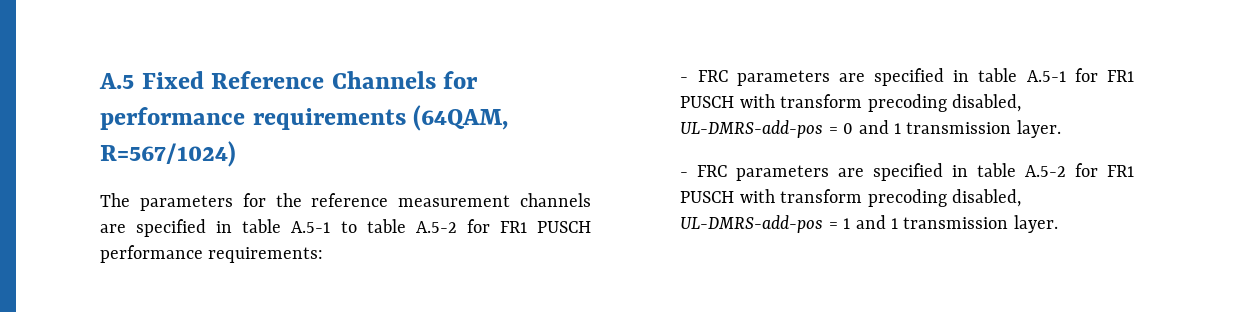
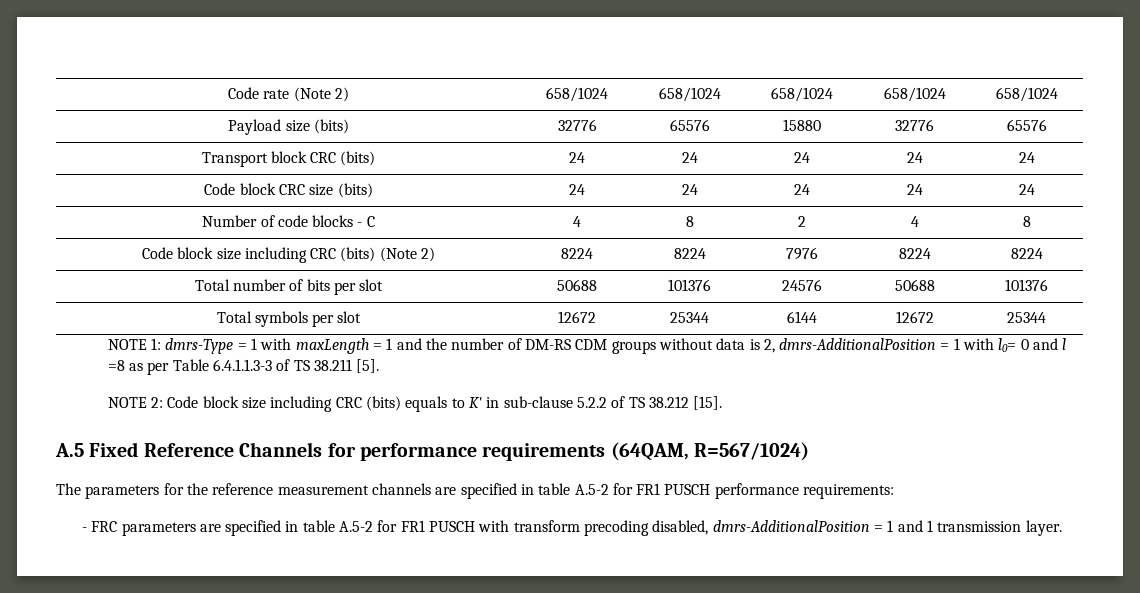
+ Code rate (Note 2) | 658/1024 | 658/1024 | 658/1024 | 658/1024 | 658/1024
+ Payload size (bits) | 32776 | 65576 | 15880 | 32776 | 65576
+ Transport block CRC (bits) | 24 | 24 | 24 | 24 | 24
+ Code block CRC size (bits) | 24 | 24 | 24 | 24 | 24
+ Number of code blocks - C | 4 | 8 | 2 | 4 | 8
+ Code block size including CRC (bits) (Note 2) | 8224 | 8224 | 7976 | 8224 | 8224
+ Total number of bits per slot | 50688 | 101376 | 24576 | 50688 | 101376
+ Total symbols per slot | 12672 | 25344 | 6144 | 12672 | 25344
+ NOTE 1: dmrs-Type = 1 with maxLength = 1 and the number of DM-RS CDM groups without data is 2, dmrs-AdditionalPosition = 1 with l0= 0 and l =8 as per Table 6.4.1.1.3-3 of TS 38.211 [5].
+ NOTE 2: Code block size including CRC (bits) equals to K' in sub-clause 5.2.2 of TS 38.212 [15].
- The parameters for the reference measurement channels are specified in table A.5-1 to table A.5-2 for FR1 PUSCH performance requirements:
+ The parameters for the reference measurement channels are specified in table A.5-2 for FR1 PUSCH performance requirements:
- - FRC parameters are specified in table A.5-1 for FR1 PUSCH with transform precoding disabled, UL-DMRS-add-pos = 0 and 1 transmission layer.
- - FRC parameters are specified in table A.5-2 for FR1 PUSCH with transform precoding disabled, UL-DMRS-add-pos = 1 and 1 transmission layer.
+ - FRC parameters are specified in table A.5-2 for FR1 PUSCH with transform precoding disabled, dmrs-AdditionalPosition = 1 and 1 transmission layer.

